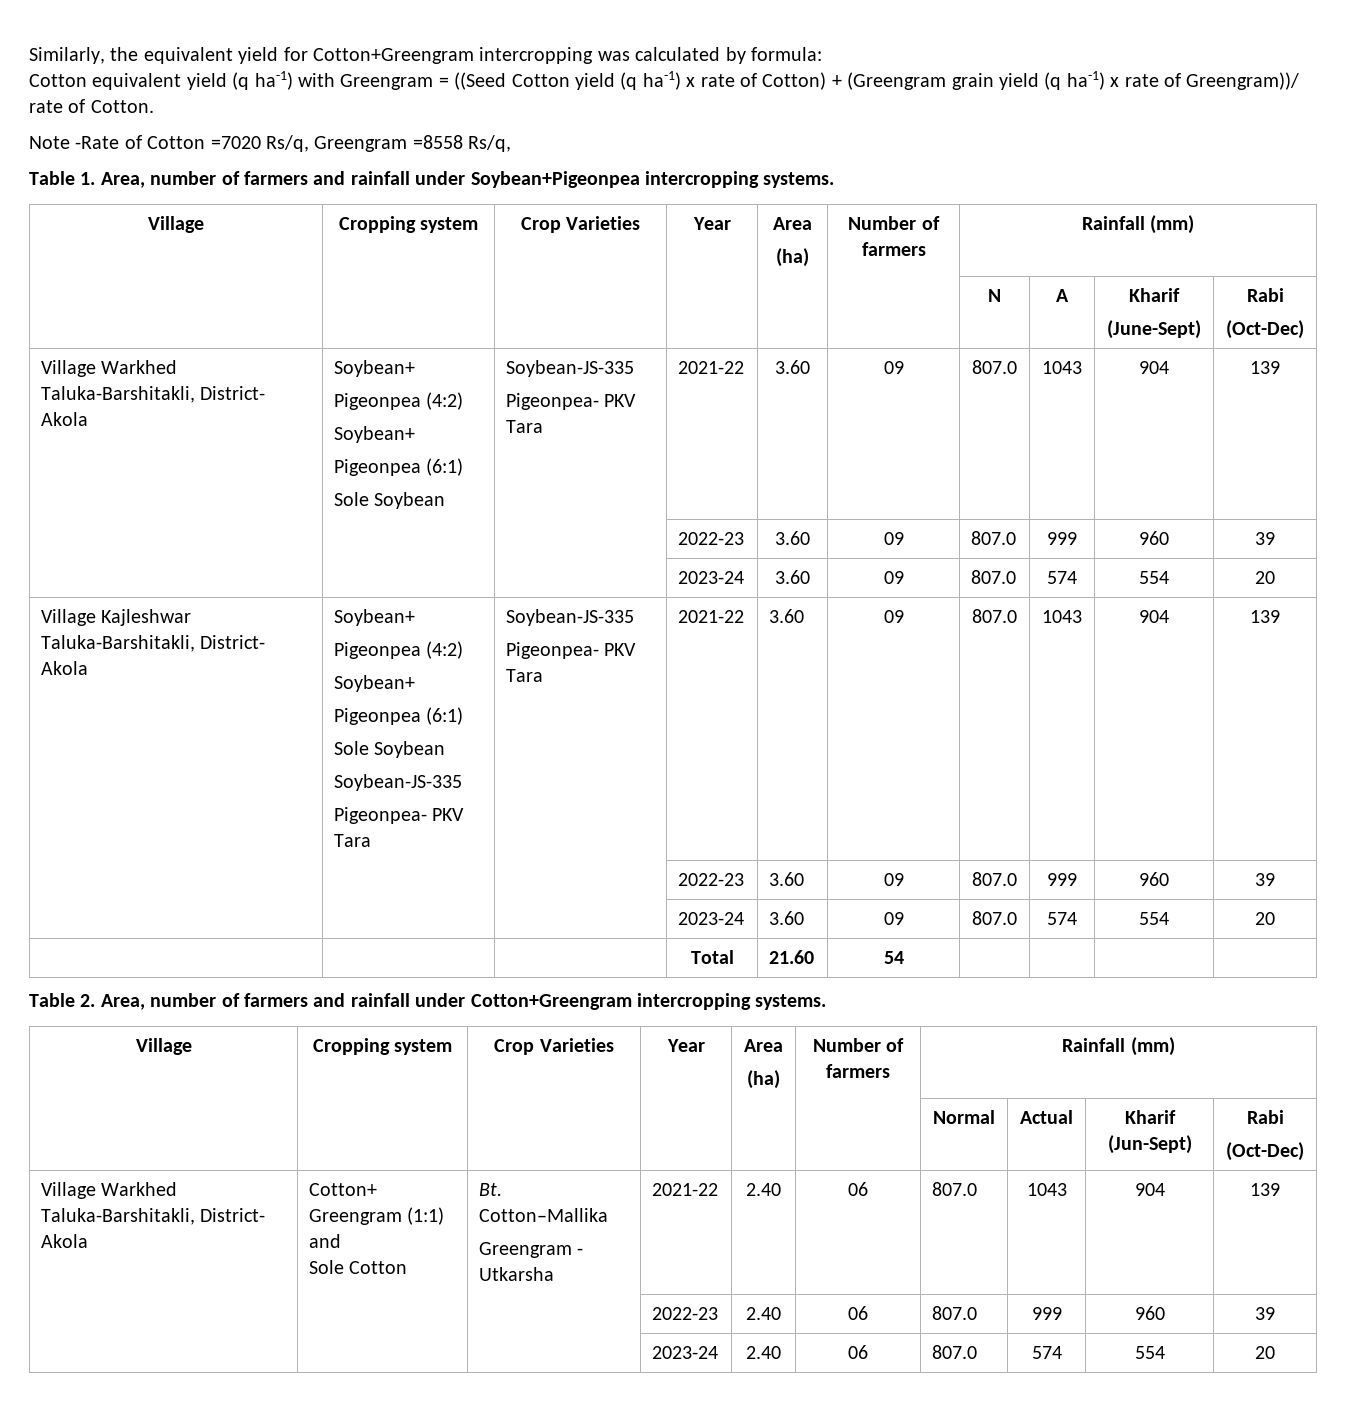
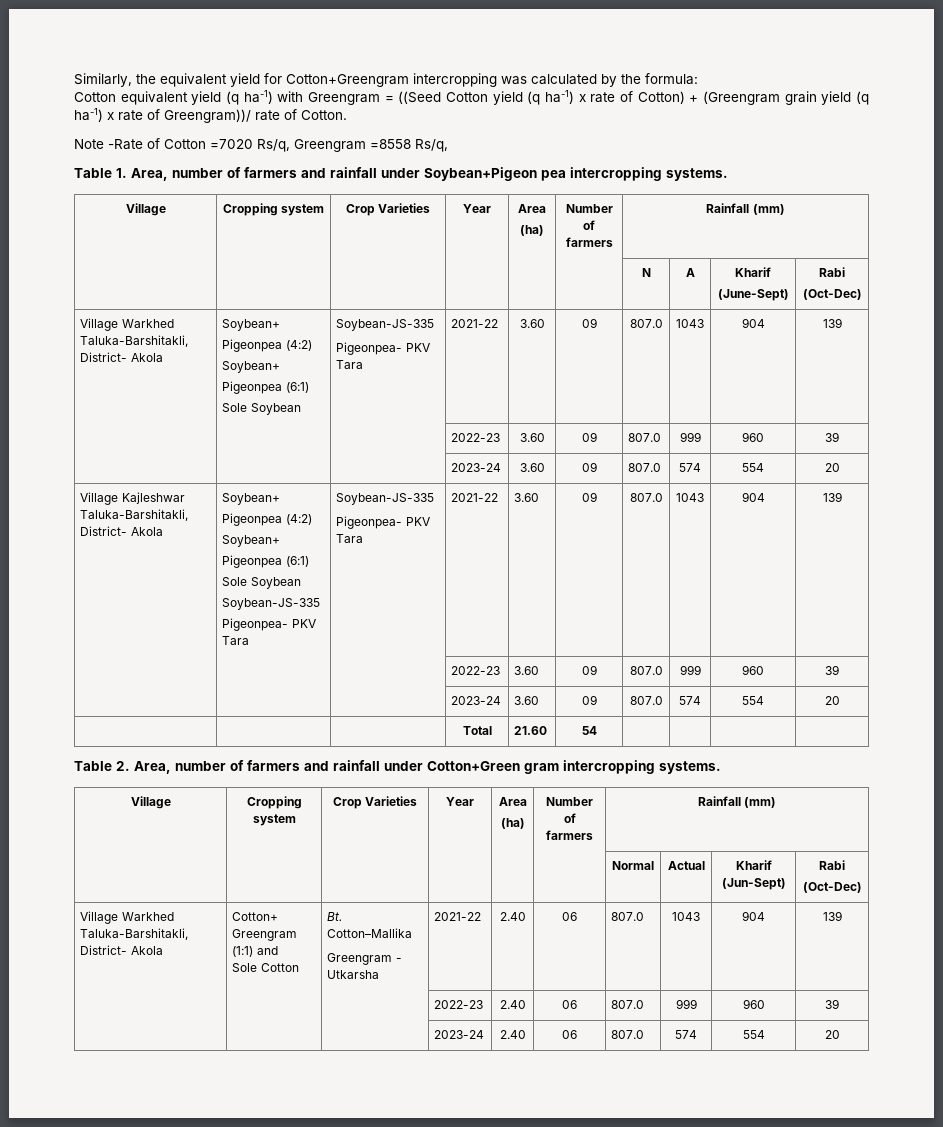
- Similarly, the equivalent yield for Cotton+Greengram intercropping was calculated by formula:
+ Similarly, the equivalent yield for Cotton+Greengram intercropping was calculated by the formula:
- Table 1. Area, number of farmers and rainfall under Soybean+Pigeonpea intercropping systems.
+ Table 1. Area, number of farmers and rainfall under Soybean+Pigeon pea intercropping systems.
- Table 2. Area, number of farmers and rainfall under Cotton+Greengram intercropping systems.
+ Table 2. Area, number of farmers and rainfall under Cotton+Green gram intercropping systems.

